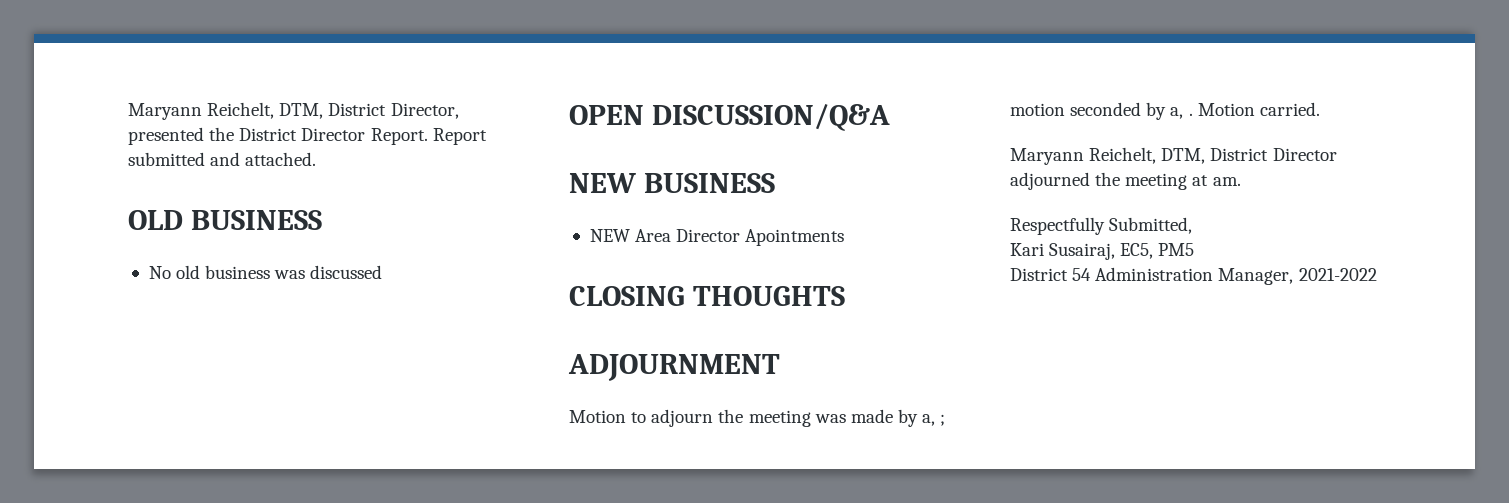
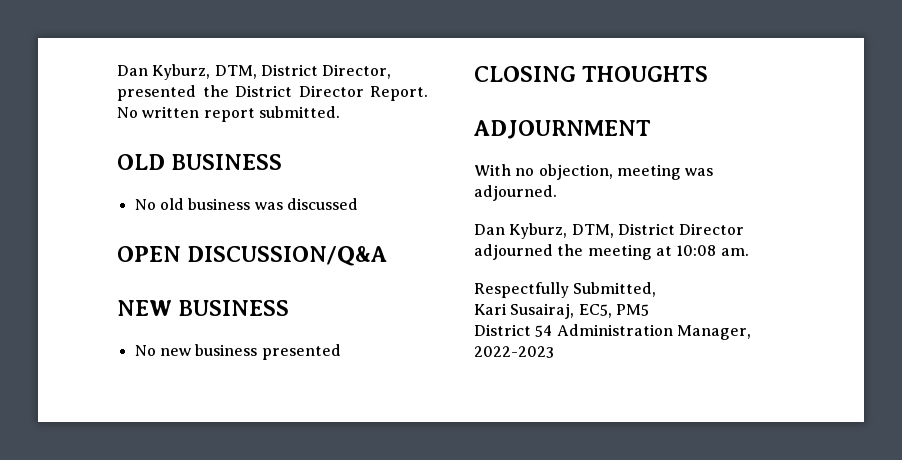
- Maryann Reichelt, DTM, District Director, presented the District Director Report.
+ Dan Kyburz, DTM, District Director, presented the District Director Report.
- Report submitted and attached.
+ No written report submitted.
- NEW Area Director Apointments
+ No new business presented
- Motion to adjourn the meeting was made by a, ; motion seconded by a, . Motion carried.
- Maryann Reichelt, DTM, District Director adjourned the meeting at am.
+ With no objection, meeting was adjourned.
+ Dan Kyburz, DTM, District Director adjourned the meeting at 10:08 am.
- District 54 Administration Manager, 2021-2022
+ District 54 Administration Manager, 2022-2023

